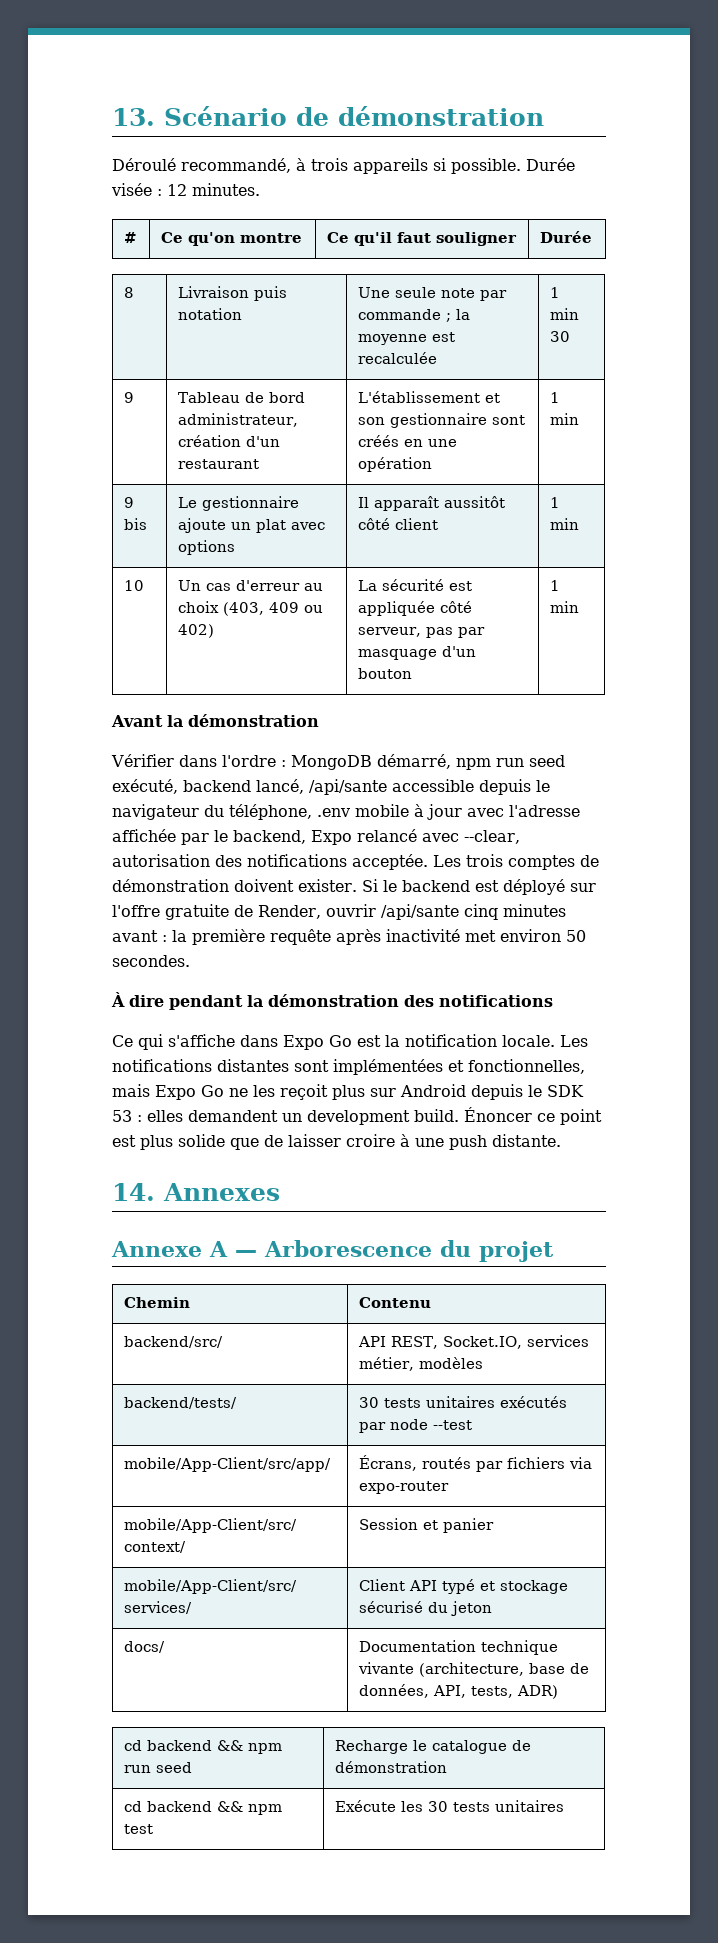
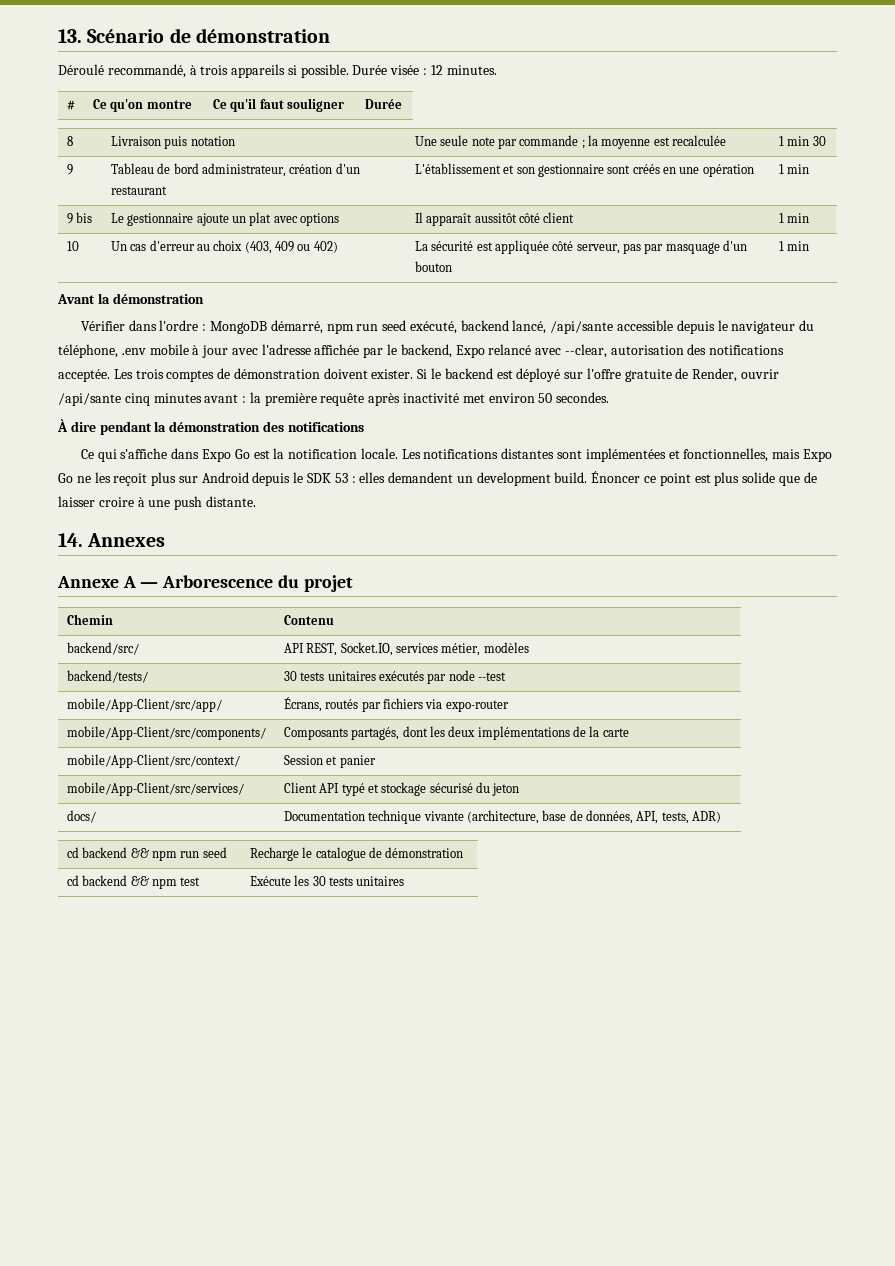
+ mobile/App-Client/src/components/ | Composants partagés, dont les deux implémentations de la carte

